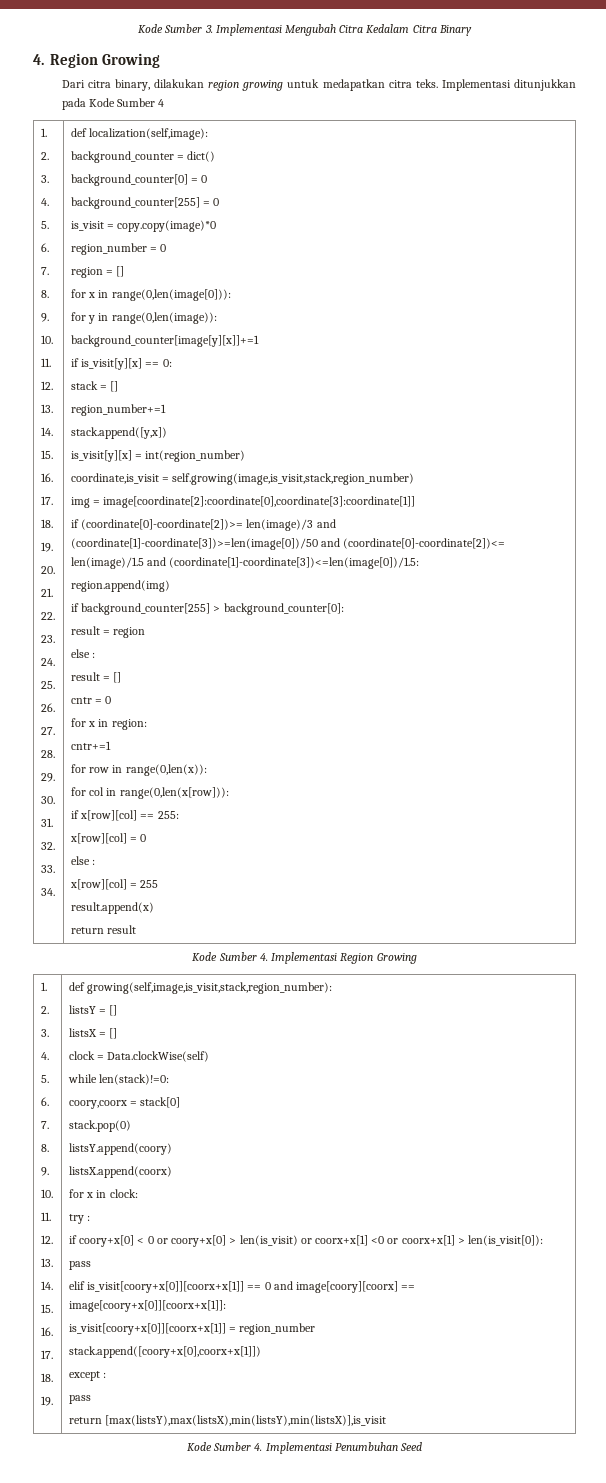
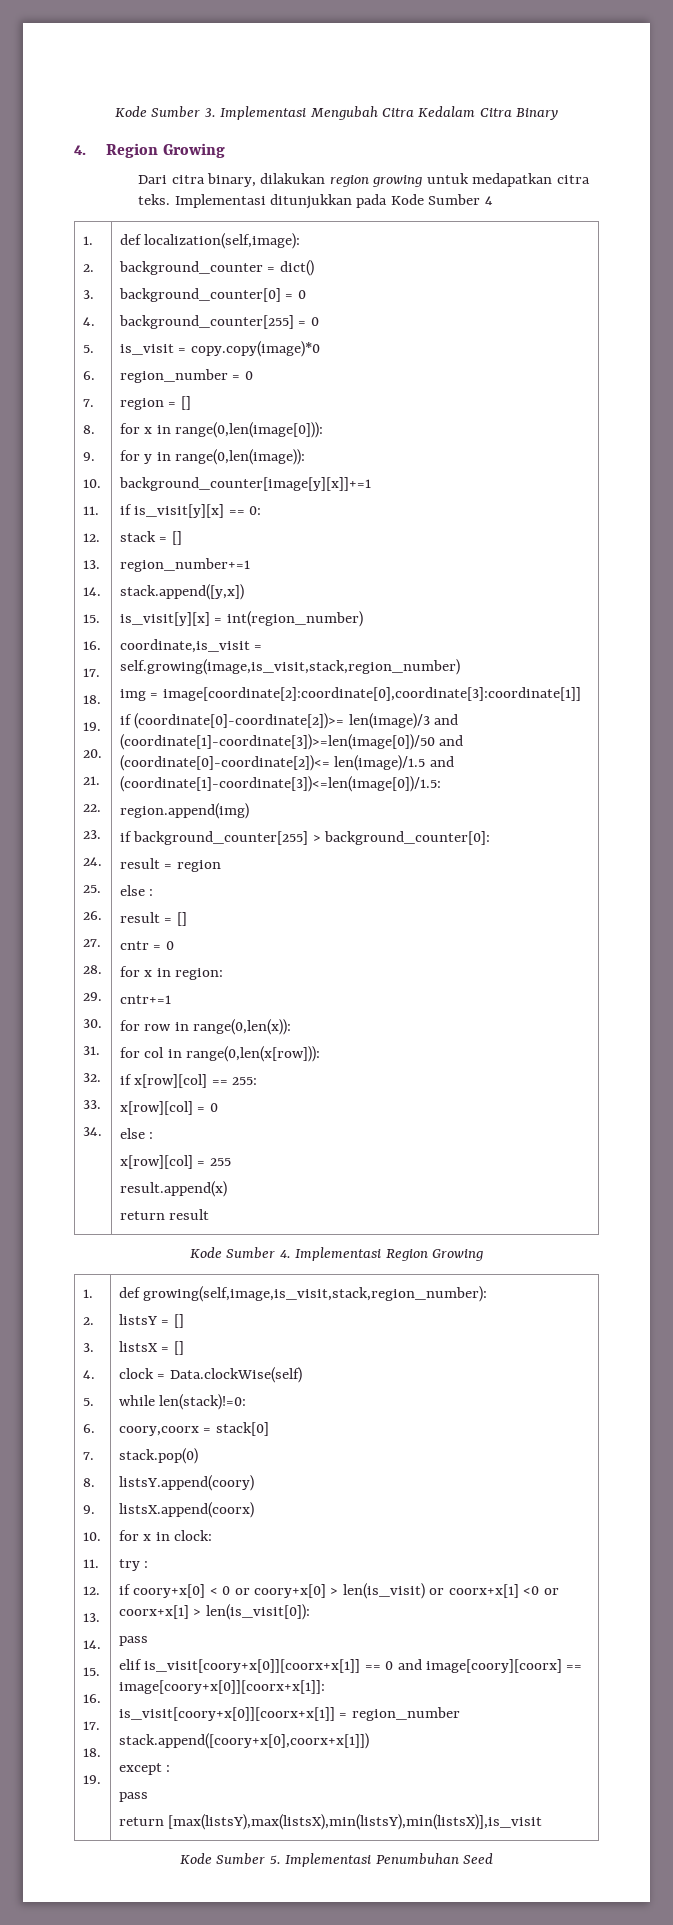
- Kode Sumber 4. Implementasi Penumbuhan Seed
+ Kode Sumber 5. Implementasi Penumbuhan Seed

